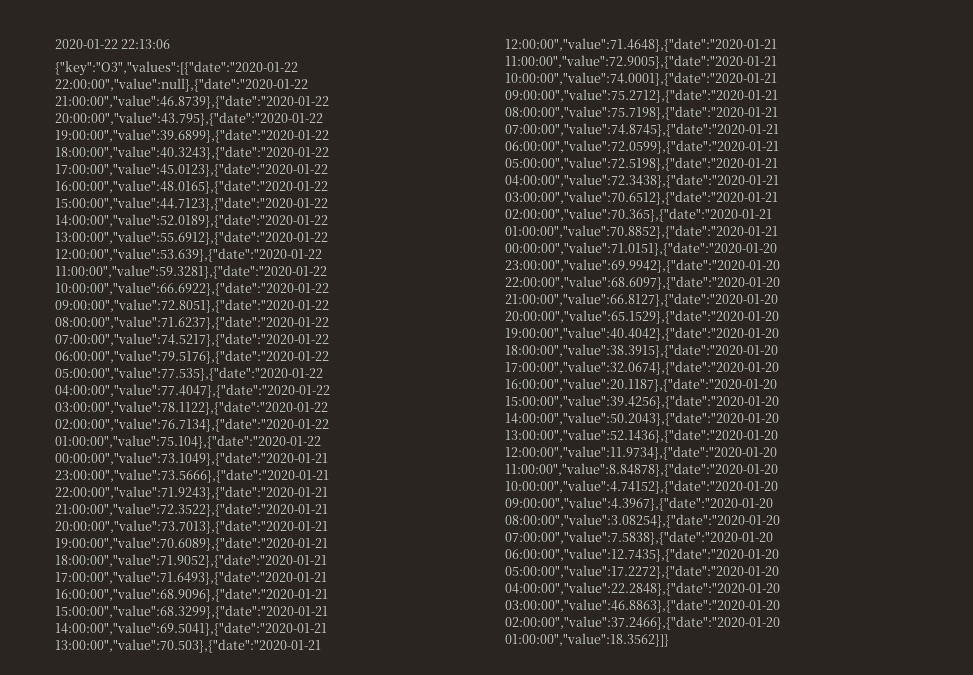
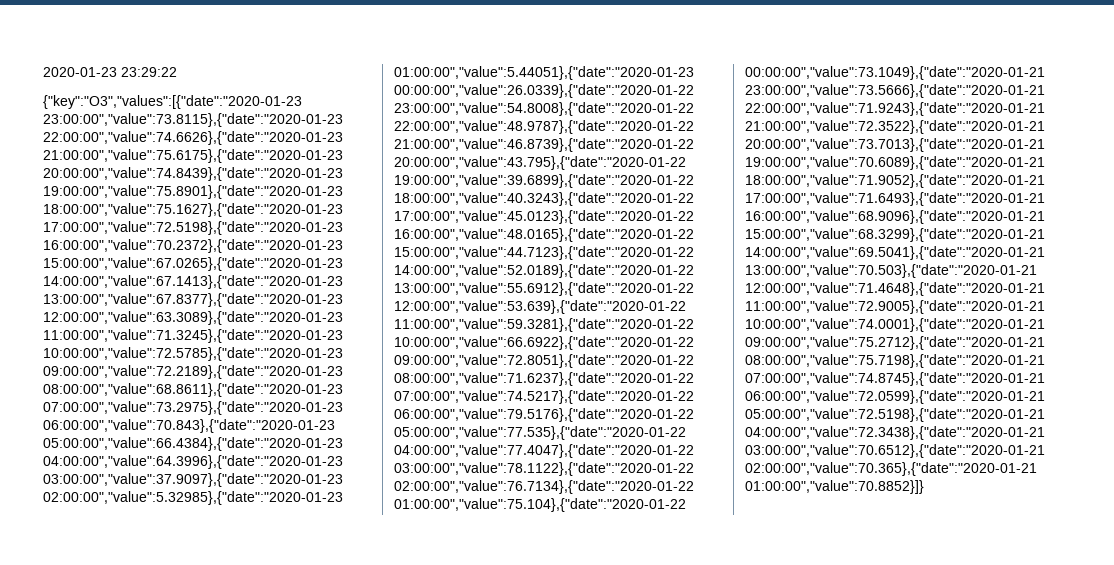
- 2020-01-22 22:13:06
- {"key":"O3","values":[{"date":"2020-01-22 22:00:00","value":null},{"date":"2020-01-22 21:00:00","value":46.8739},{"date":"2020-01-22 20:00:00","value":43.795},{"date":"2020-01-22 19:00:00","value":39.6899},{"date":"2020-01-22 18:00:00","value":40.3243},{"date":"2020-01-22 17:00:00","value":45.0123},{"date":"2020-01-22 16:00:00","value":48.0165},{"date":"2020-01-22 15:00:00","value":44.7123},{"date":"2020-01-22 14:00:00","value":52.0189},{"date":"2020-01-22 13:00:00","value":55.6912},{"date":"2020-01-22 12:00:00","value":53.639},{"date":"2020-01-22 11:00:00","value":59.3281},{"date":"2020-01-22 10:00:00","value":66.6922},{"date":"2020-01-22 09:00:00","value":72.8051},{"date":"2020-01-22 08:00:00","value":71.6237},{"date":"2020-01-22 07:00:00","value":74.5217},{"date":"2020-01-22 06:00:00","value":79.5176},{"date":"2020-01-22 05:00:00","value":77.535},{"date":"2020-01-22 04:00:00","value":77.4047},{"date":"2020-01-22 03:00:00","value":78.1122},{"date":"2020-01-22 02:00:00","value":76.7134},{"date":"2020-01-22 01:00:00","value":75.104},{"date":"2020-01-22 00:00:00","value":73.1049},{"date":"2020-01-21 23:00:00","value":73.5666},{"date":"2020-01-21 22:00:00","value":71.9243},{"date":"2020-01-21 21:00:00","value":72.3522},{"date":"2020-01-21 20:00:00","value":73.7013},{"date":"2020-01-21 19:00:00","value":70.6089},{"date":"2020-01-21 18:00:00","value":71.9052},{"date":"2020-01-21 17:00:00","value":71.6493},{"date":"2020-01-21 16:00:00","value":68.9096},{"date":"2020-01-21 15:00:00","value":68.3299},{"date":"2020-01-21 14:00:00","value":69.5041},{"date":"2020-01-21 13:00:00","value":70.503},{"date":"2020-01-21 12:00:00","value":71.4648},{"date":"2020-01-21 11:00:00","value":72.9005},{"date":"2020-01-21 10:00:00","value":74.0001},{"date":"2020-01-21 09:00:00","value":75.2712},{"date":"2020-01-21 08:00:00","value":75.7198},{"date":"2020-01-21 07:00:00","value":74.8745},{"date":"2020-01-21 06:00:00","value":72.0599},{"date":"2020-01-21 05:00:00","value":72.5198},{"date":"2020-01-21 04:00:00","value":72.3438},{"date":"2020-01-21 03:00:00","value":70.6512},{"date":"2020-01-21 02:00:00","value":70.365},{"date":"2020-01-21 01:00:00","value":70.8852},{"date":"2020-01-21 00:00:00","value":71.0151},{"date":"2020-01-20 23:00:00","value":69.9942},{"date":"2020-01-20 22:00:00","value":68.6097},{"date":"2020-01-20 21:00:00","value":66.8127},{"date":"2020-01-20 20:00:00","value":65.1529},{"date":"2020-01-20 19:00:00","value":40.4042},{"date":"2020-01-20 18:00:00","value":38.3915},{"date":"2020-01-20 17:00:00","value":32.0674},{"date":"2020-01-20 16:00:00","value":20.1187},{"date":"2020-01-20 15:00:00","value":39.4256},{"date":"2020-01-20 14:00:00","value":50.2043},{"date":"2020-01-20 13:00:00","value":52.1436},{"date":"2020-01-20 12:00:00","value":11.9734},{"date":"2020-01-20 11:00:00","value":8.84878},{"date":"2020-01-20 10:00:00","value":4.74152},{"date":"2020-01-20 09:00:00","value":4.3967},{"date":"2020-01-20 08:00:00","value":3.08254},{"date":"2020-01-20 07:00:00","value":7.5838},{"date":"2020-01-20 06:00:00","value":12.7435},{"date":"2020-01-20 05:00:00","value":17.2272},{"date":"2020-01-20 04:00:00","value":22.2848},{"date":"2020-01-20 03:00:00","value":46.8863},{"date":"2020-01-20 02:00:00","value":37.2466},{"date":"2020-01-20 01:00:00","value":18.3562}]}
+ 2020-01-23 23:29:22
+ {"key":"O3","values":[{"date":"2020-01-23 23:00:00","value":73.8115},{"date":"2020-01-23 22:00:00","value":74.6626},{"date":"2020-01-23 21:00:00","value":75.6175},{"date":"2020-01-23 20:00:00","value":74.8439},{"date":"2020-01-23 19:00:00","value":75.8901},{"date":"2020-01-23 18:00:00","value":75.1627},{"date":"2020-01-23 17:00:00","value":72.5198},{"date":"2020-01-23 16:00:00","value":70.2372},{"date":"2020-01-23 15:00:00","value":67.0265},{"date":"2020-01-23 14:00:00","value":67.1413},{"date":"2020-01-23 13:00:00","value":67.8377},{"date":"2020-01-23 12:00:00","value":63.3089},{"date":"2020-01-23 11:00:00","value":71.3245},{"date":"2020-01-23 10:00:00","value":72.5785},{"date":"2020-01-23 09:00:00","value":72.2189},{"date":"2020-01-23 08:00:00","value":68.8611},{"date":"2020-01-23 07:00:00","value":73.2975},{"date":"2020-01-23 06:00:00","value":70.843},{"date":"2020-01-23 05:00:00","value":66.4384},{"date":"2020-01-23 04:00:00","value":64.3996},{"date":"2020-01-23 03:00:00","value":37.9097},{"date":"2020-01-23 02:00:00","value":5.32985},{"date":"2020-01-23 01:00:00","value":5.44051},{"date":"2020-01-23 00:00:00","value":26.0339},{"date":"2020-01-22 23:00:00","value":54.8008},{"date":"2020-01-22 22:00:00","value":48.9787},{"date":"2020-01-22 21:00:00","value":46.8739},{"date":"2020-01-22 20:00:00","value":43.795},{"date":"2020-01-22 19:00:00","value":39.6899},{"date":"2020-01-22 18:00:00","value":40.3243},{"date":"2020-01-22 17:00:00","value":45.0123},{"date":"2020-01-22 16:00:00","value":48.0165},{"date":"2020-01-22 15:00:00","value":44.7123},{"date":"2020-01-22 14:00:00","value":52.0189},{"date":"2020-01-22 13:00:00","value":55.6912},{"date":"2020-01-22 12:00:00","value":53.639},{"date":"2020-01-22 11:00:00","value":59.3281},{"date":"2020-01-22 10:00:00","value":66.6922},{"date":"2020-01-22 09:00:00","value":72.8051},{"date":"2020-01-22 08:00:00","value":71.6237},{"date":"2020-01-22 07:00:00","value":74.5217},{"date":"2020-01-22 06:00:00","value":79.5176},{"date":"2020-01-22 05:00:00","value":77.535},{"date":"2020-01-22 04:00:00","value":77.4047},{"date":"2020-01-22 03:00:00","value":78.1122},{"date":"2020-01-22 02:00:00","value":76.7134},{"date":"2020-01-22 01:00:00","value":75.104},{"date":"2020-01-22 00:00:00","value":73.1049},{"date":"2020-01-21 23:00:00","value":73.5666},{"date":"2020-01-21 22:00:00","value":71.9243},{"date":"2020-01-21 21:00:00","value":72.3522},{"date":"2020-01-21 20:00:00","value":73.7013},{"date":"2020-01-21 19:00:00","value":70.6089},{"date":"2020-01-21 18:00:00","value":71.9052},{"date":"2020-01-21 17:00:00","value":71.6493},{"date":"2020-01-21 16:00:00","value":68.9096},{"date":"2020-01-21 15:00:00","value":68.3299},{"date":"2020-01-21 14:00:00","value":69.5041},{"date":"2020-01-21 13:00:00","value":70.503},{"date":"2020-01-21 12:00:00","value":71.4648},{"date":"2020-01-21 11:00:00","value":72.9005},{"date":"2020-01-21 10:00:00","value":74.0001},{"date":"2020-01-21 09:00:00","value":75.2712},{"date":"2020-01-21 08:00:00","value":75.7198},{"date":"2020-01-21 07:00:00","value":74.8745},{"date":"2020-01-21 06:00:00","value":72.0599},{"date":"2020-01-21 05:00:00","value":72.5198},{"date":"2020-01-21 04:00:00","value":72.3438},{"date":"2020-01-21 03:00:00","value":70.6512},{"date":"2020-01-21 02:00:00","value":70.365},{"date":"2020-01-21 01:00:00","value":70.8852}]}

